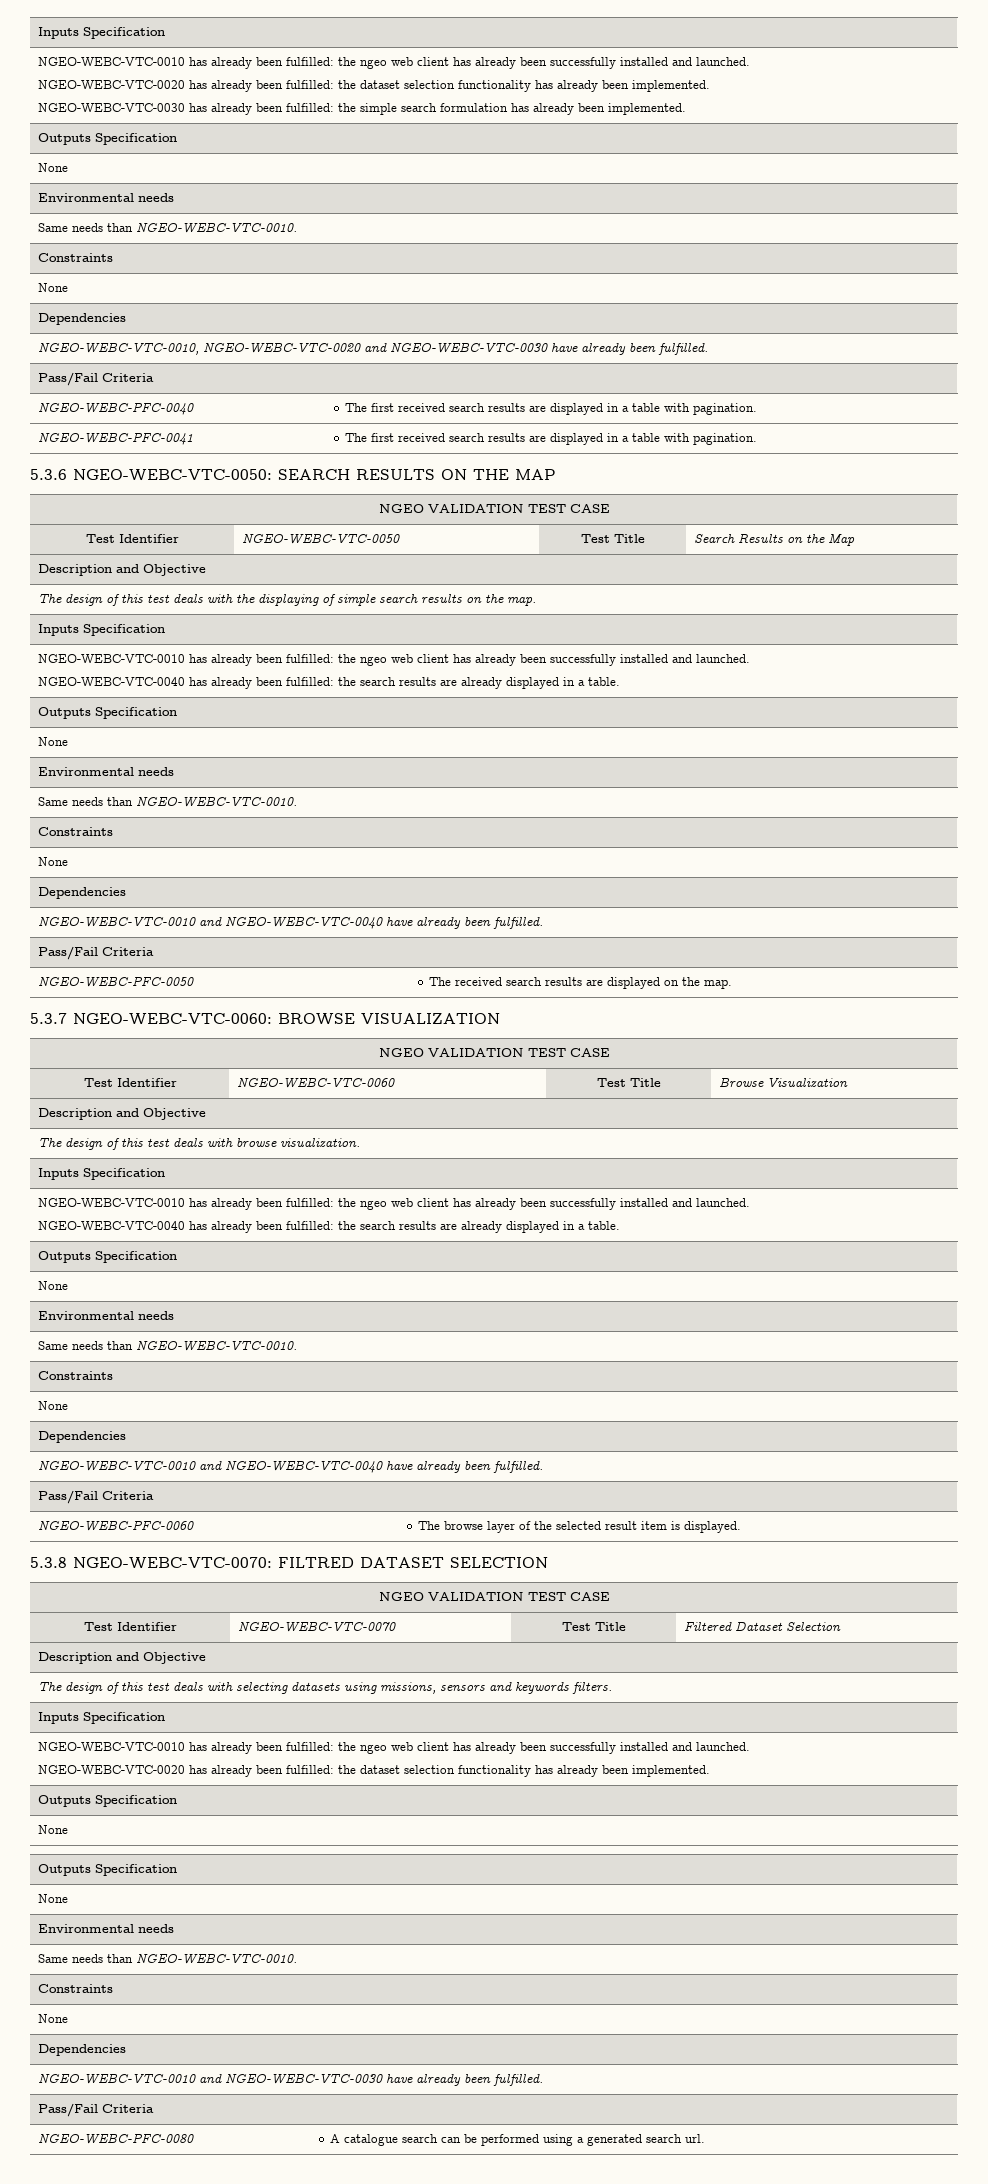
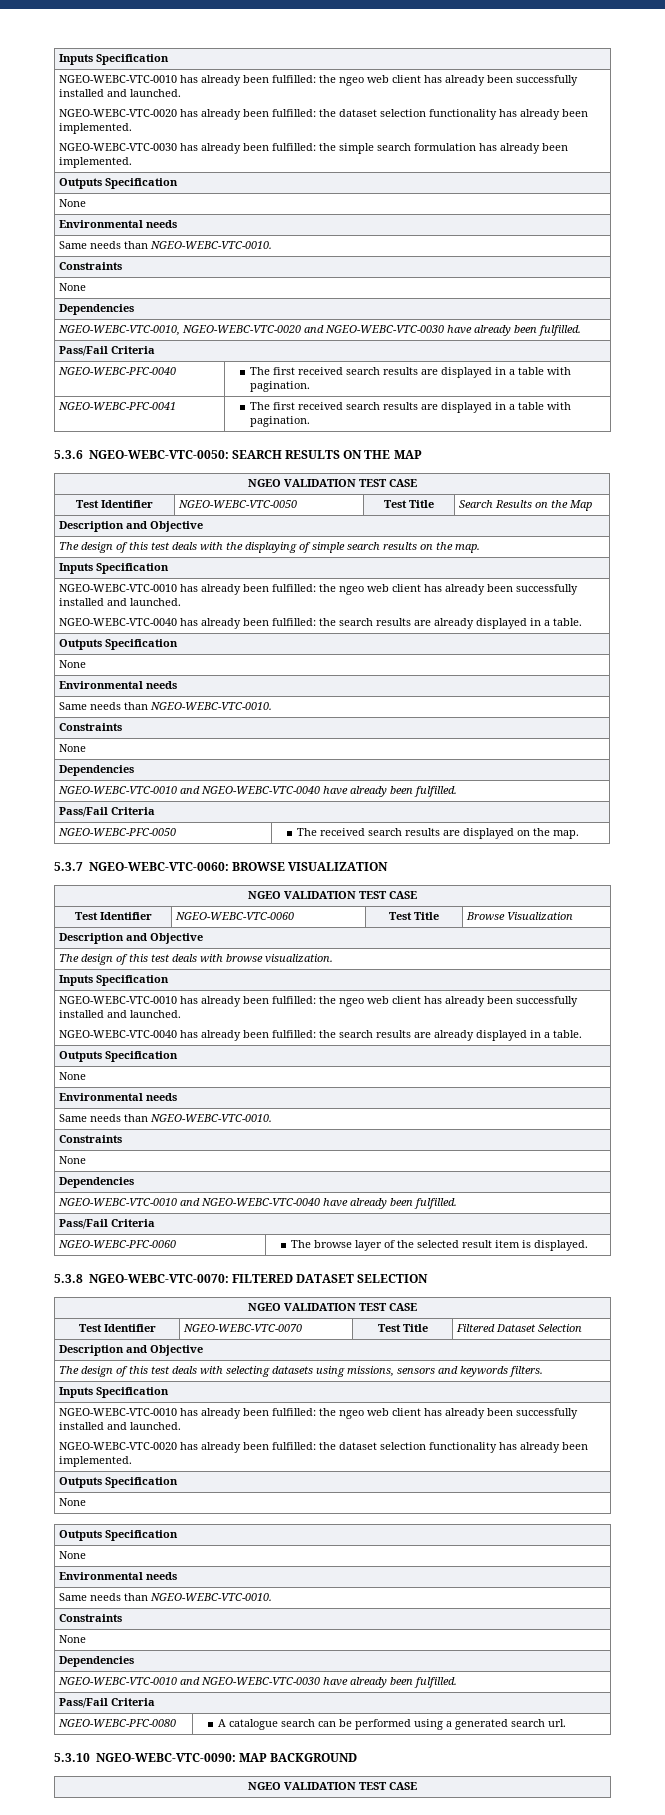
- 5.3.8 NGEO-WEBC-VTC-0070: FILTRED DATASET SELECTION
+ 5.3.8 NGEO-WEBC-VTC-0070: FILTERED DATASET SELECTION
+ 5.3.10 NGEO-WEBC-VTC-0090: MAP BACKGROUND
+ NGEO VALIDATION TEST CASE

